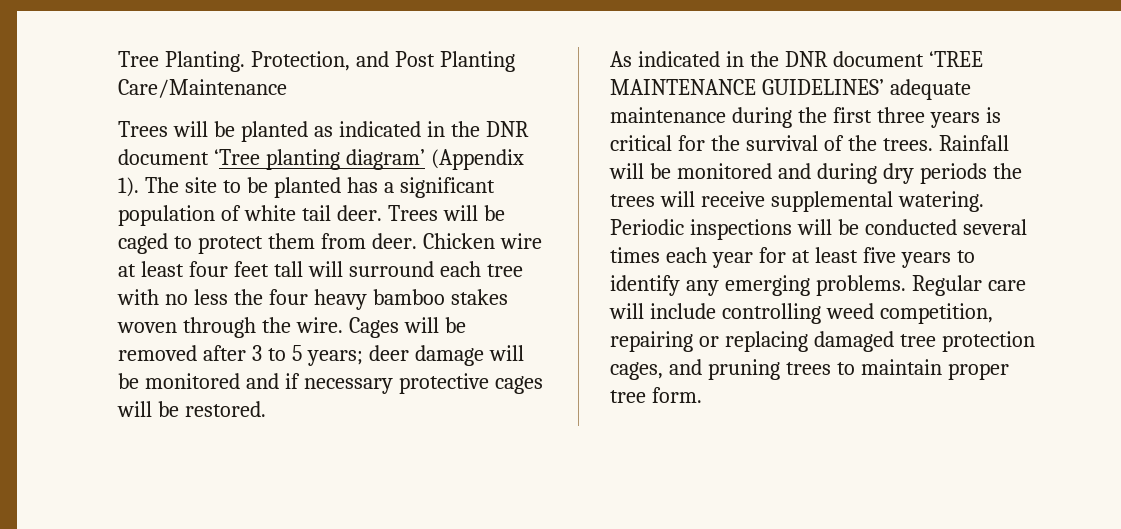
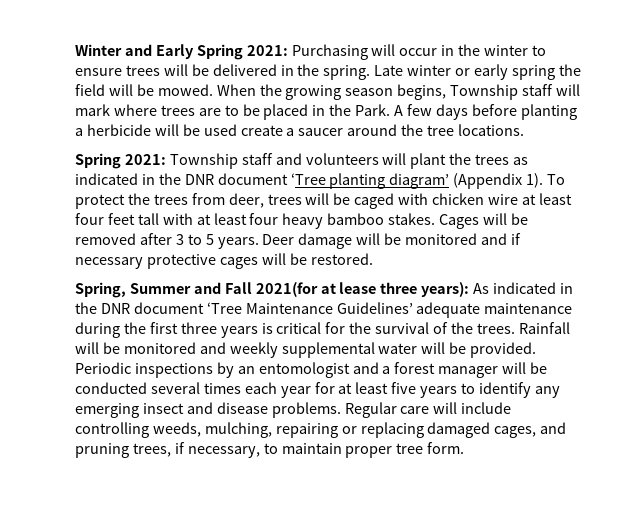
- Tree Planting. Protection, and Post Planting Care/Maintenance
- Trees will be planted as indicated in the DNR document ‘Tree planting diagram’ (Appendix 1).
+ Winter and Early Spring 2021: Purchasing will occur in the winter to ensure trees will be delivered in the spring. Late winter or early spring the field will be mowed. When the growing season begins, Township staff will mark where trees are to be placed in the Park. A few days before planting a herbicide will be used create a saucer around the tree locations.
+ Spring 2021: Township staff and volunteers will plant the trees as indicated in the DNR document ‘Tree planting diagram’ (Appendix 1).
- The site to be planted has a significant population of white tail deer. Trees will be caged to protect them from deer. Chicken wire at least four feet tall will surround each tree with no less the four heavy bamboo stakes woven through the wire.
+ To protect the trees from deer, trees will be caged with chicken wire at least four feet tall with at least four heavy bamboo stakes.
- Cages will be removed after 3 to 5 years; deer damage will be monitored and if necessary protective cages will be restored.
+ Cages will be removed after 3 to 5 years. Deer damage will be monitored and if necessary protective cages will be restored.
- As indicated in the DNR document ‘TREE MAINTENANCE GUIDELINES’ adequate maintenance during the first three years is critical for the survival of the trees.
+ Spring, Summer and Fall 2021(for at lease three years): As indicated in the DNR document ‘Tree Maintenance Guidelines’ adequate maintenance during the first three years is critical for the survival of the trees.
- Rainfall will be monitored and during dry periods the trees will receive supplemental watering. Periodic inspections will be conducted several times each year for at least five years to identify any emerging problems.
+ Rainfall will be monitored and weekly supplemental water will be provided. Periodic inspections by an entomologist and a forest manager will be conducted several times each year for at least five years to identify any emerging insect and disease problems.
- Regular care will include controlling weed competition, repairing or replacing damaged tree protection cages, and pruning trees to maintain proper tree form.
+ Regular care will include controlling weeds, mulching, repairing or replacing damaged cages, and pruning trees, if necessary, to maintain proper tree form.

